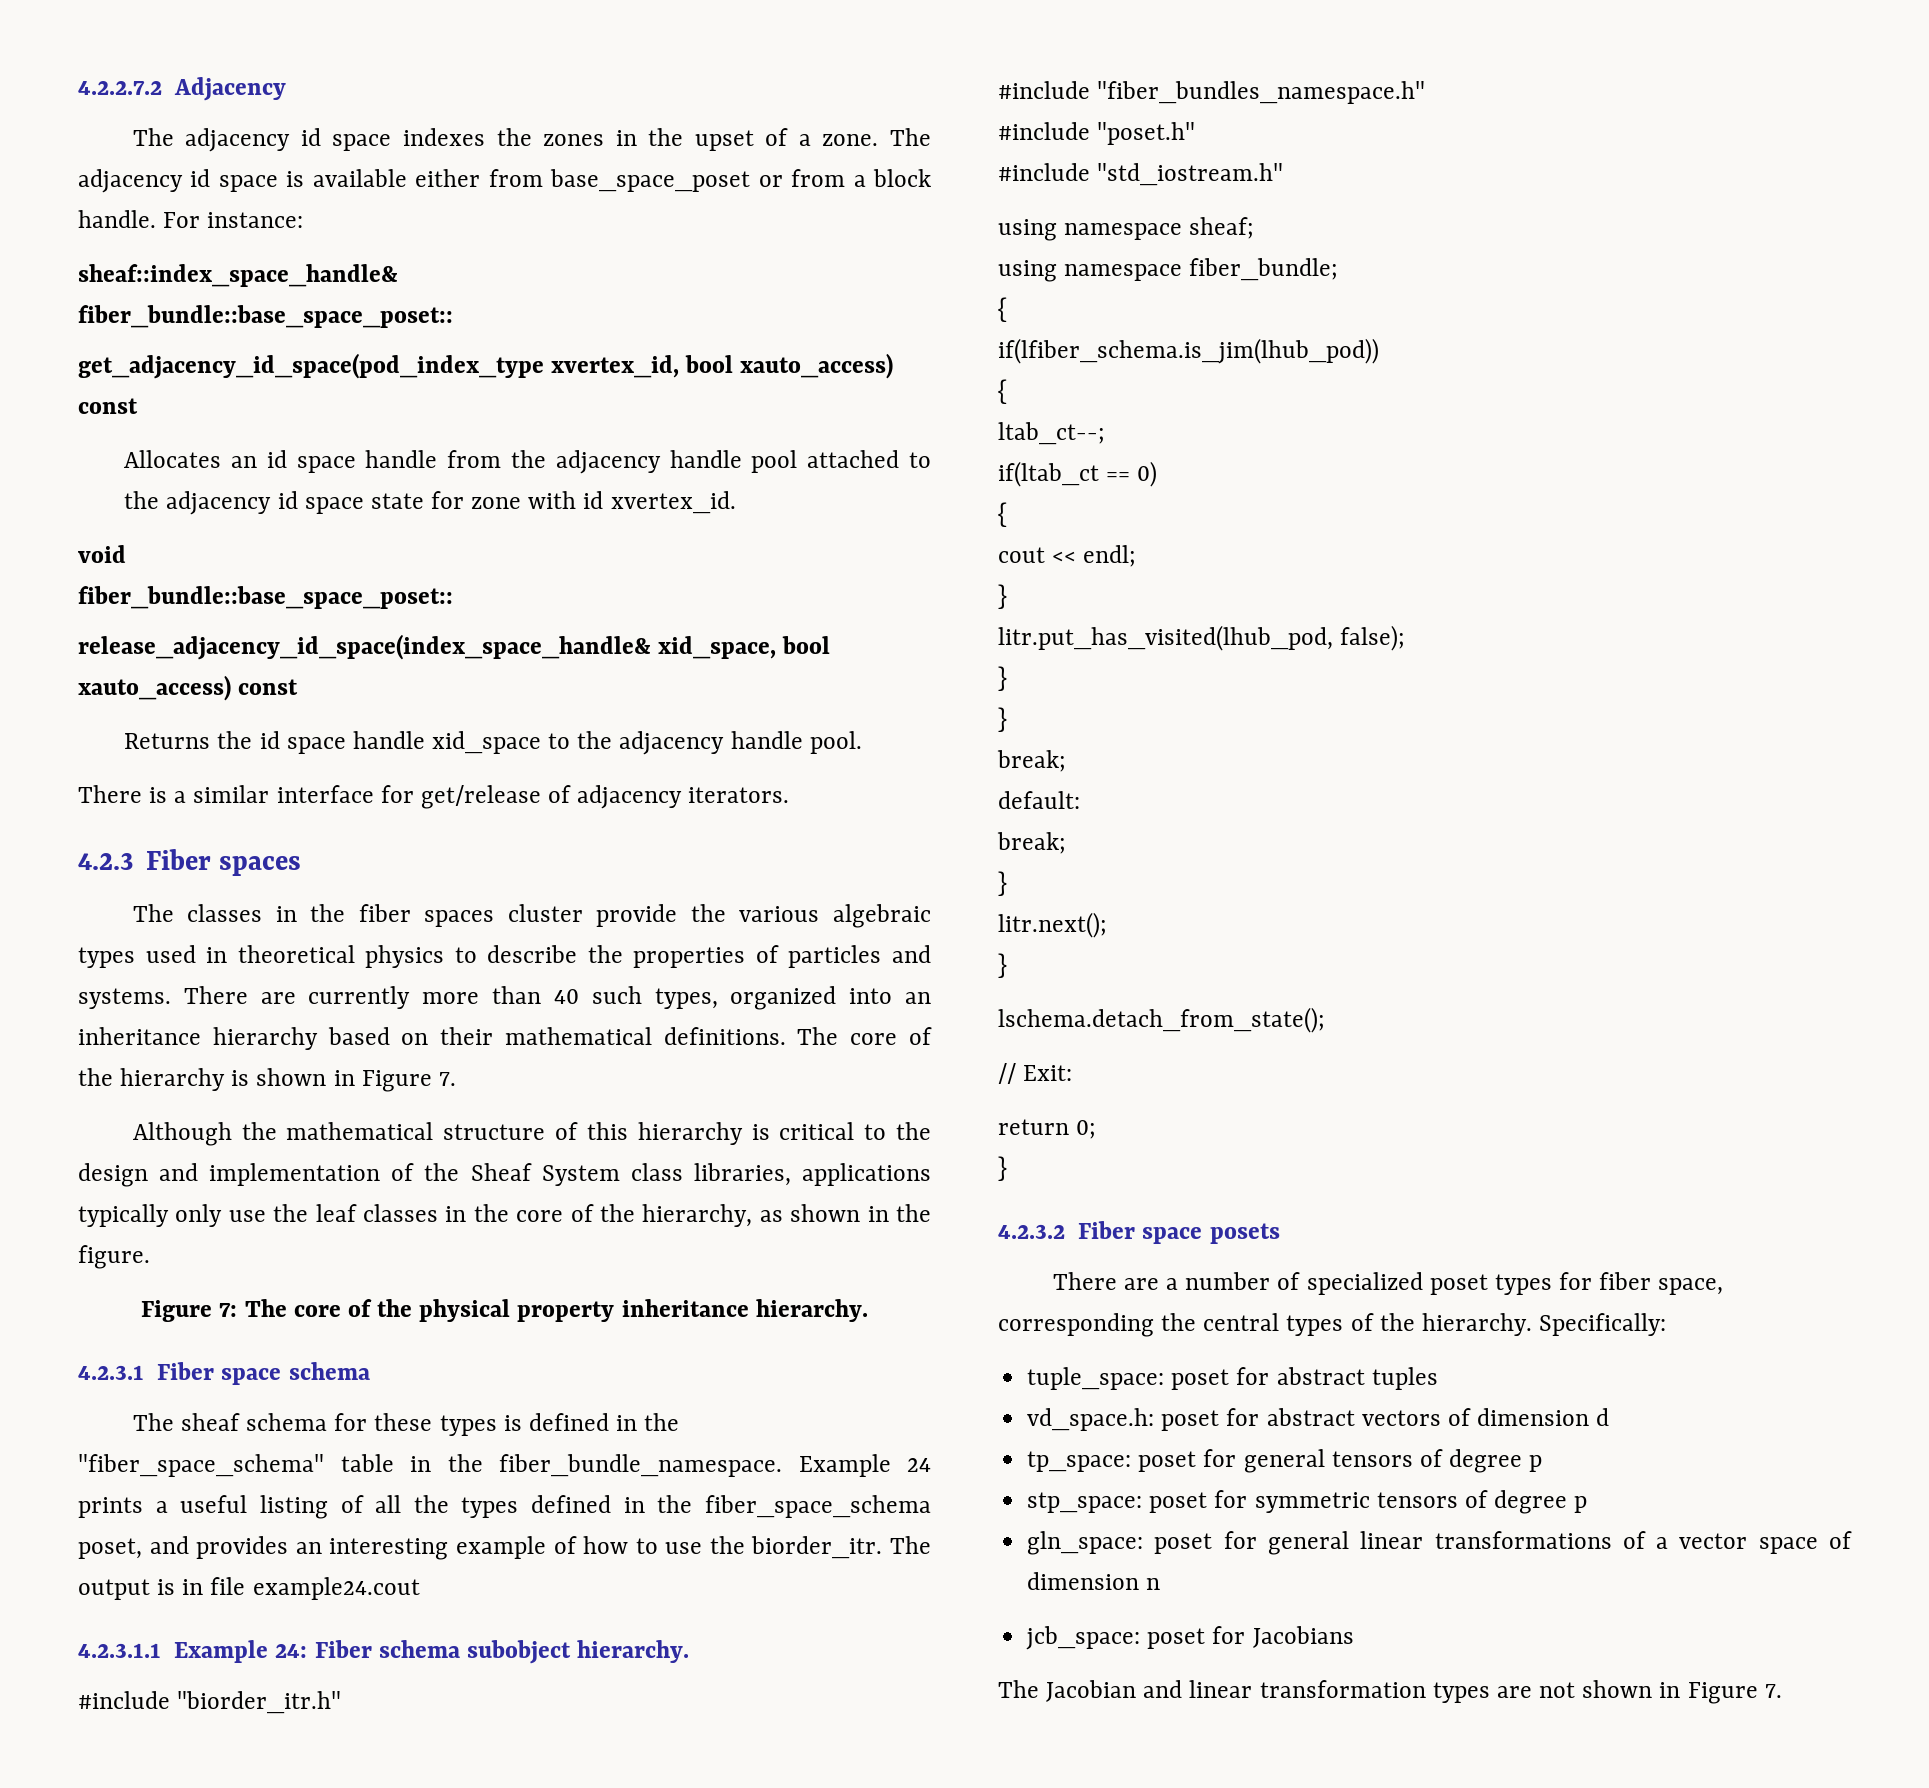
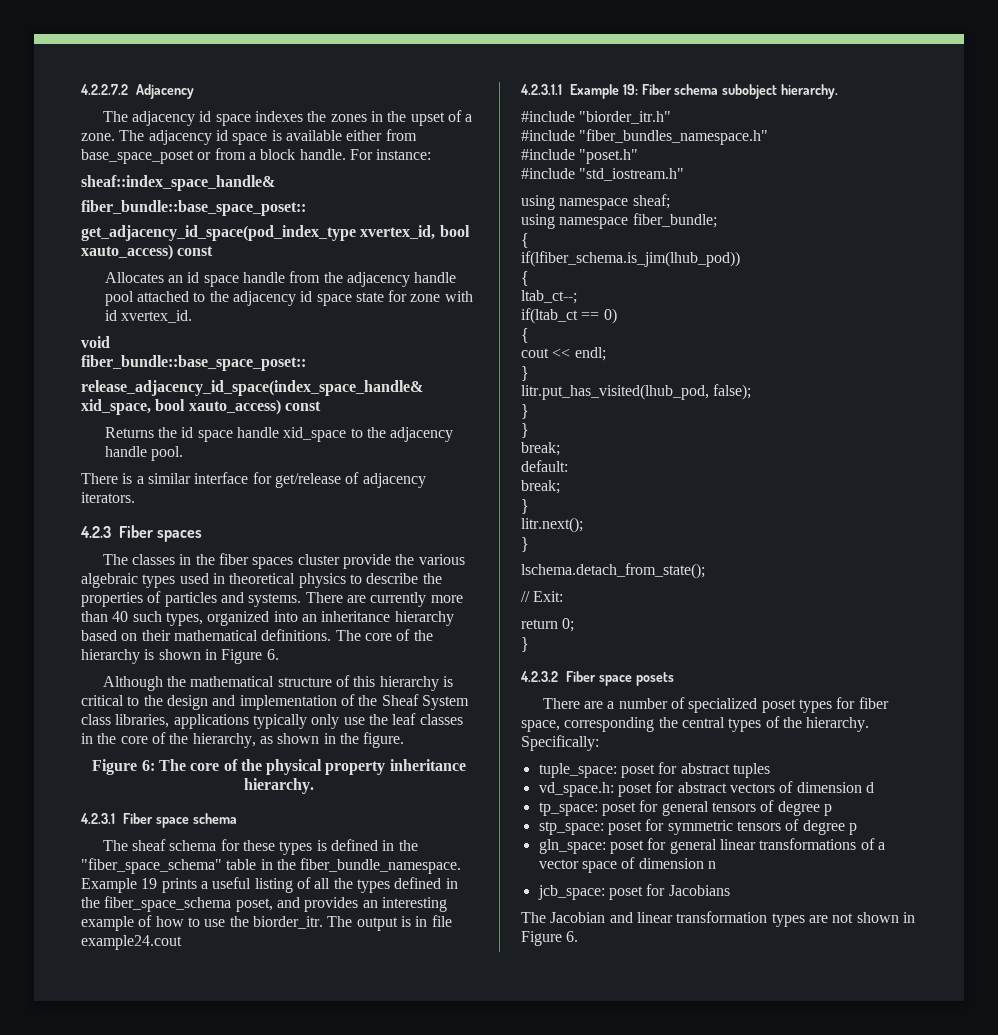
- The core of the hierarchy is shown in Figure 7.
+ The core of the hierarchy is shown in Figure 6.
- Figure 7: The core of the physical property inheritance hierarchy.
+ Figure 6: The core of the physical property inheritance hierarchy.
- Example 24 prints a useful listing of all the types defined in the fiber_space_schema poset, and provides an interesting example of how to use the biorder_itr.
+ Example 19 prints a useful listing of all the types defined in the fiber_space_schema poset, and provides an interesting example of how to use the biorder_itr.
- 4.2.3.1.1 Example 24: Fiber schema subobject hierarchy.
+ 4.2.3.1.1 Example 19: Fiber schema subobject hierarchy.
- The Jacobian and linear transformation types are not shown in Figure 7.
+ The Jacobian and linear transformation types are not shown in Figure 6.

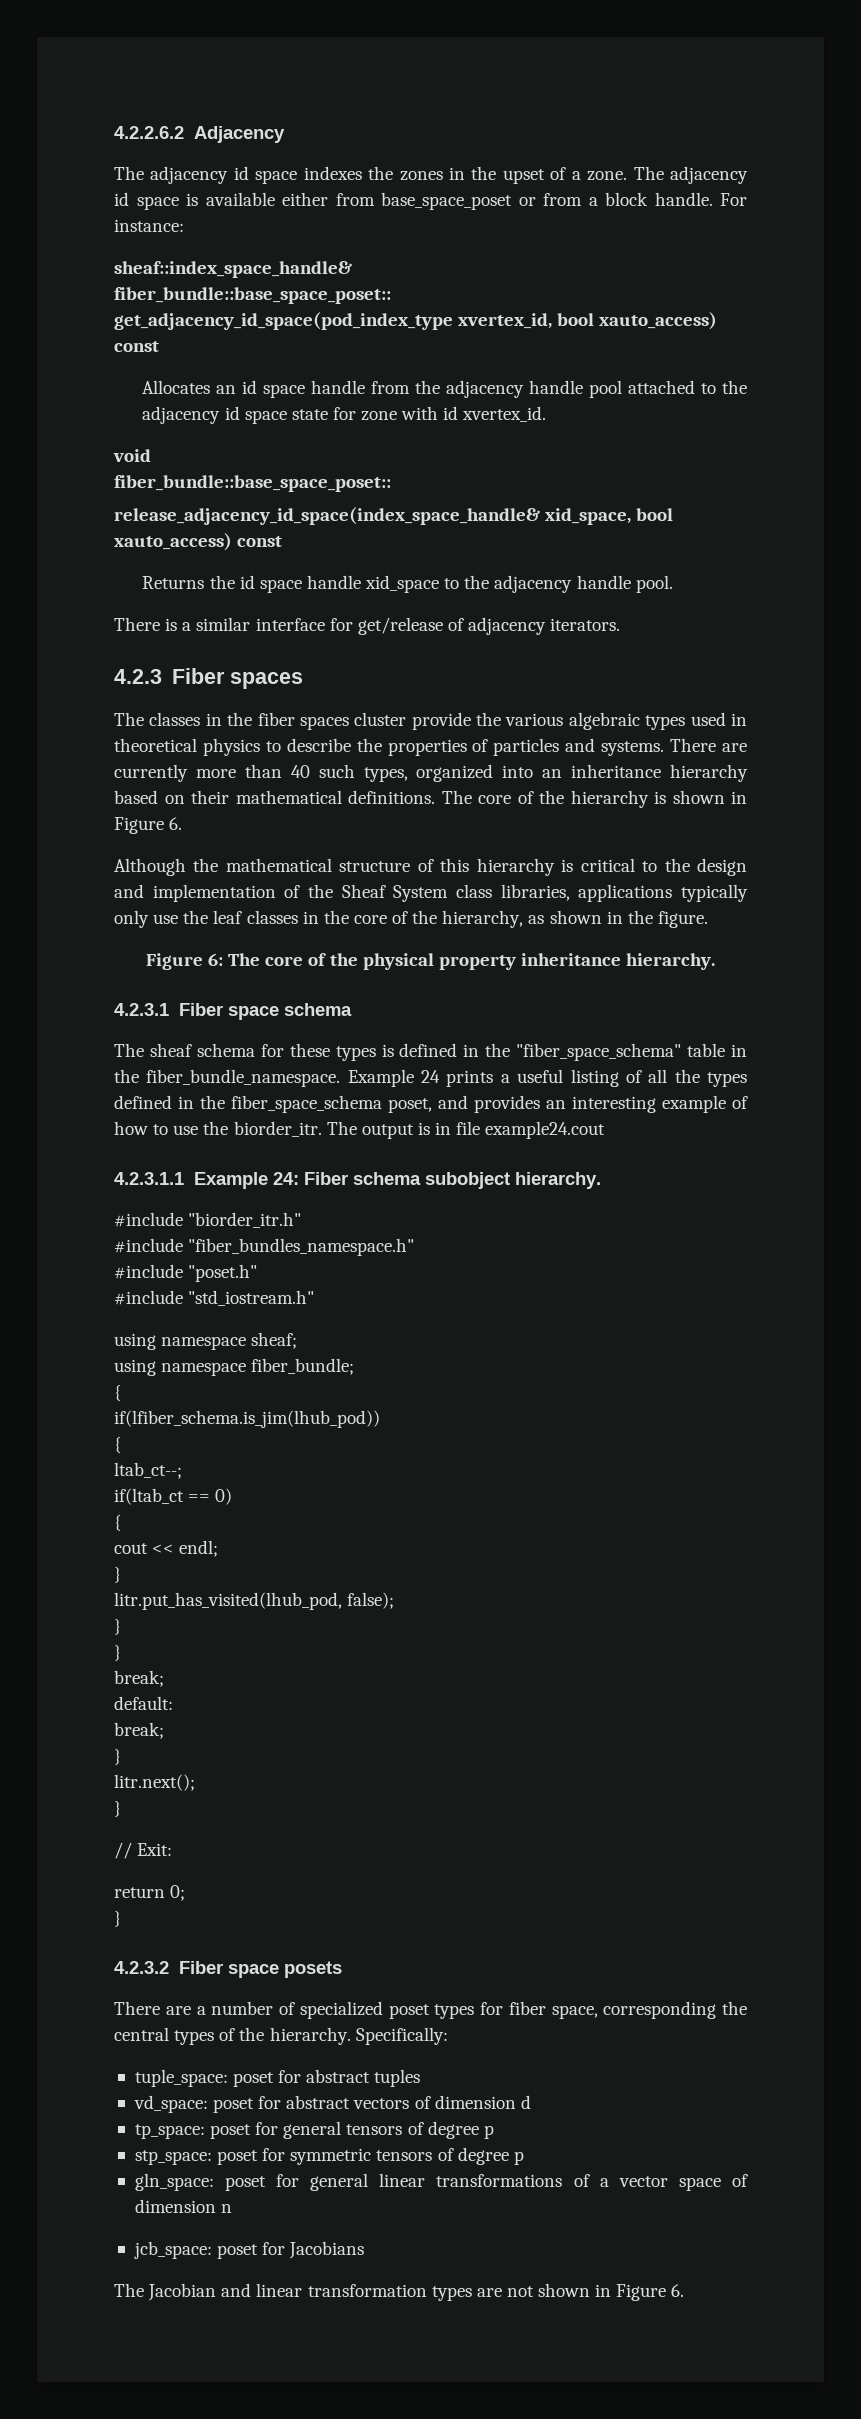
- 4.2.2.7.2 Adjacency
+ 4.2.2.6.2 Adjacency
- Example 19 prints a useful listing of all the types defined in the fiber_space_schema poset, and provides an interesting example of how to use the biorder_itr.
+ Example 24 prints a useful listing of all the types defined in the fiber_space_schema poset, and provides an interesting example of how to use the biorder_itr.
- 4.2.3.1.1 Example 19: Fiber schema subobject hierarchy.
+ 4.2.3.1.1 Example 24: Fiber schema subobject hierarchy.
- lschema.detach_from_state();
- vd_space.h: poset for abstract vectors of dimension d
+ vd_space: poset for abstract vectors of dimension d

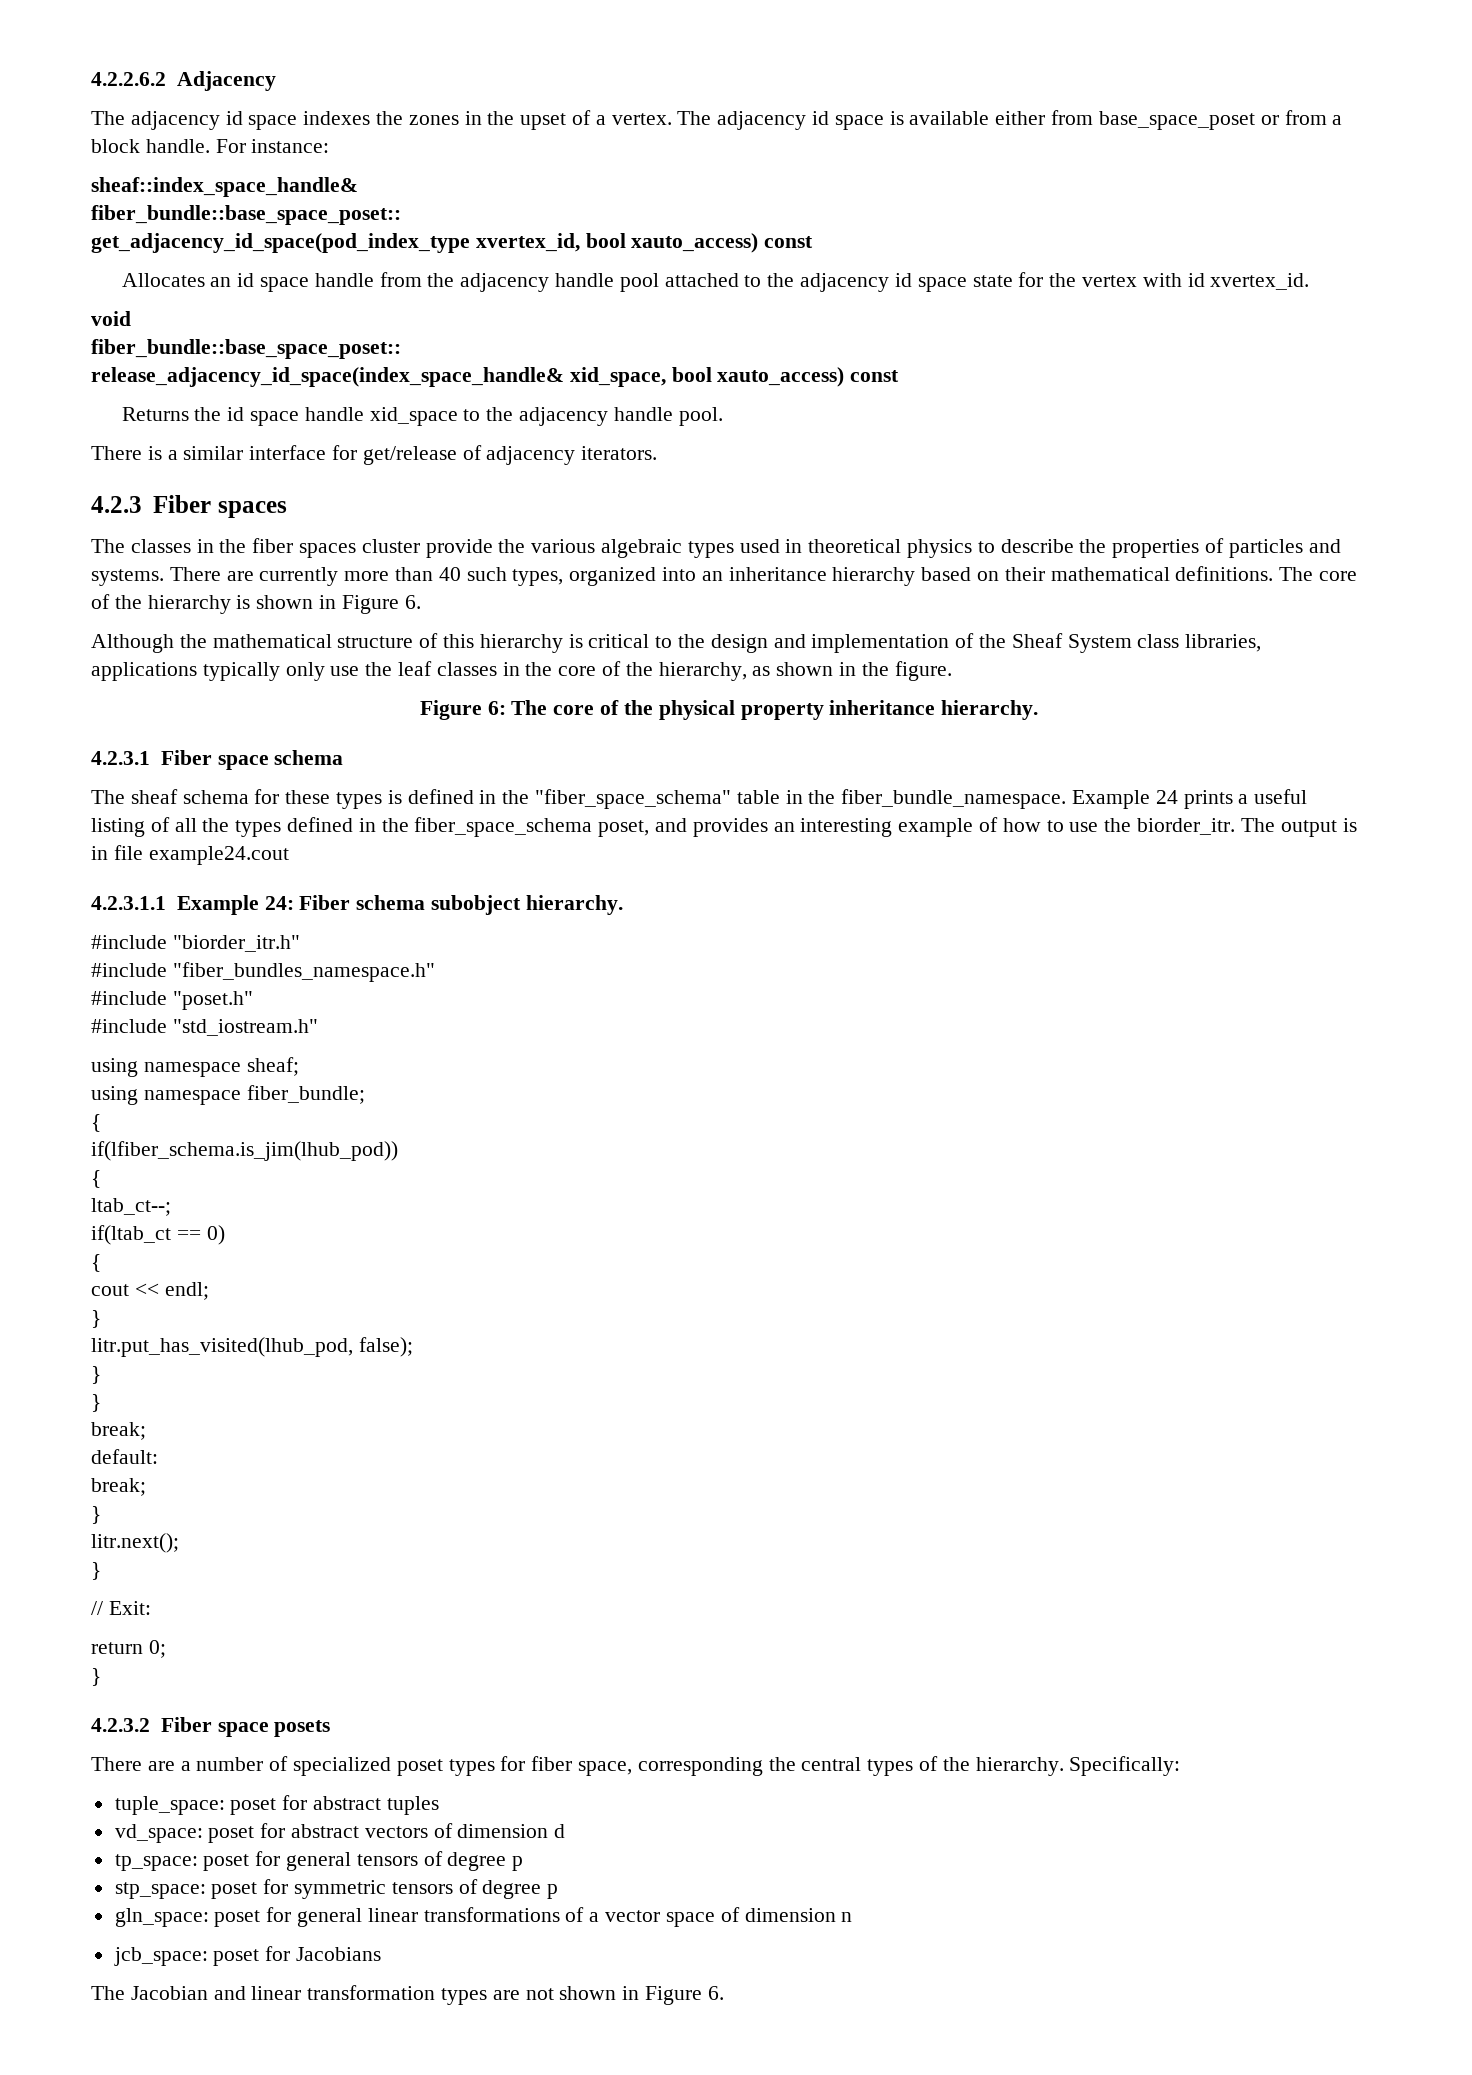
- The adjacency id space indexes the zones in the upset of a zone.
+ The adjacency id space indexes the zones in the upset of a vertex.
- Allocates an id space handle from the adjacency handle pool attached to the adjacency id space state for zone with id xvertex_id.
+ Allocates an id space handle from the adjacency handle pool attached to the adjacency id space state for the vertex with id xvertex_id.

